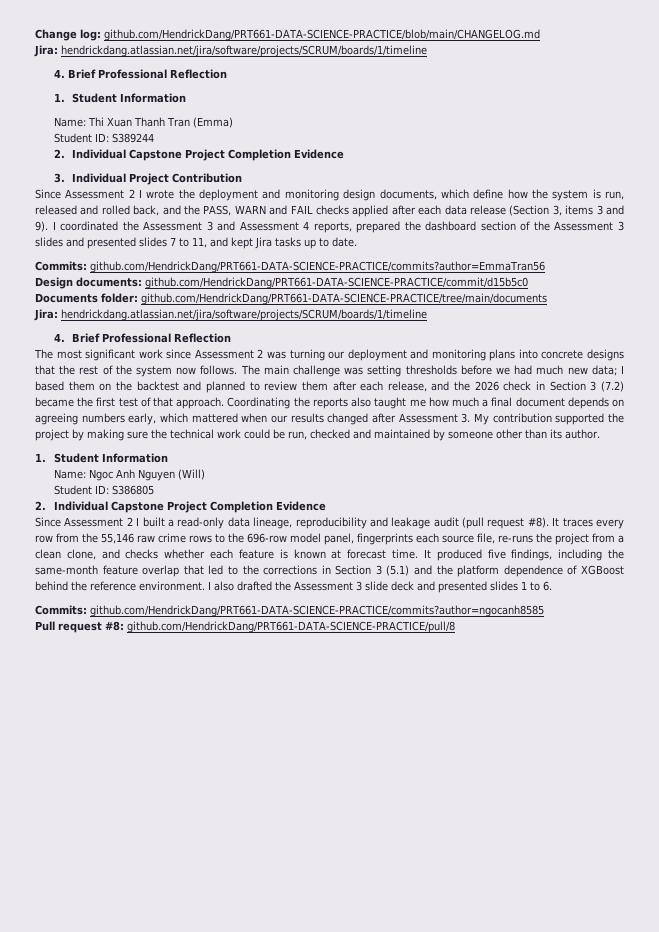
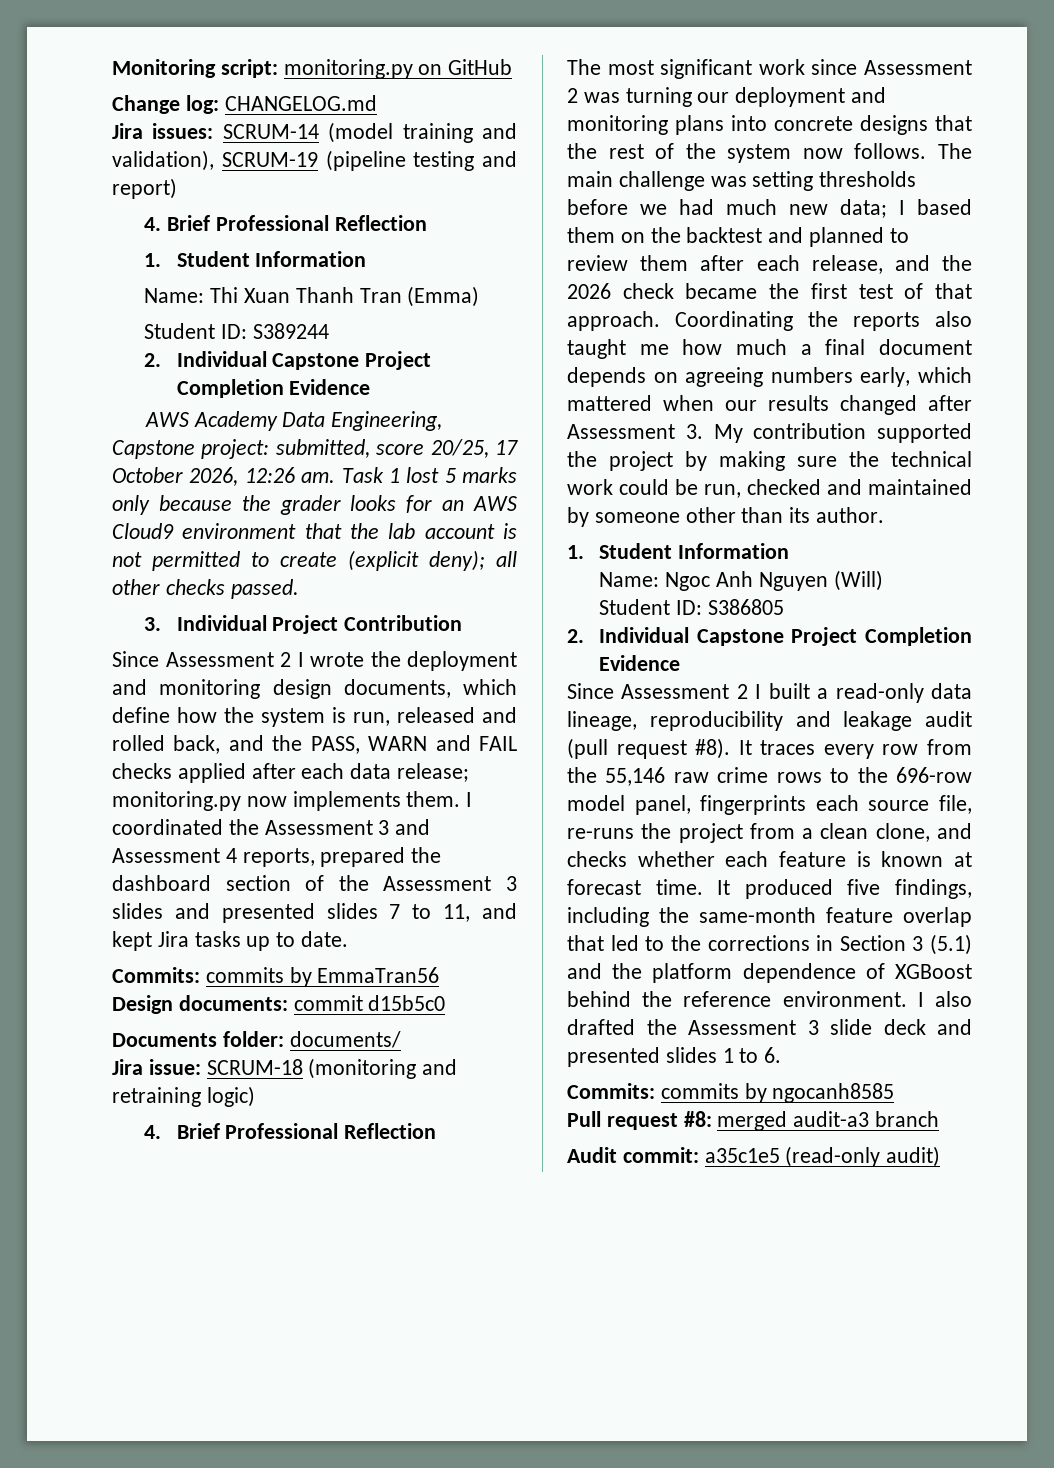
- Change log: github.com/HendrickDang/PRT661-DATA-SCIENCE-PRACTICE/blob/main/CHANGELOG.md
- Jira: hendrickdang.atlassian.net/jira/software/projects/SCRUM/boards/1/timeline
+ Monitoring script: monitoring.py on GitHub
+ Change log: CHANGELOG.md
+ Jira issues: SCRUM-14 (model training and validation), SCRUM-19 (pipeline testing and report)
+ AWS Academy Data Engineering, Capstone project: submitted, score 20/25, 17 October 2026, 12:26 am. Task 1 lost 5 marks only because the grader looks for an AWS Cloud9 environment that the lab account is not permitted to create (explicit deny); all other checks passed.
- Since Assessment 2 I wrote the deployment and monitoring design documents, which define how the system is run, released and rolled back, and the PASS, WARN and FAIL checks applied after each data release (Section 3, items 3 and 9).
+ Since Assessment 2 I wrote the deployment and monitoring design documents, which define how the system is run, released and rolled back, and the PASS, WARN and FAIL checks applied after each data release; monitoring.py now implements them.
- Commits: github.com/HendrickDang/PRT661-DATA-SCIENCE-PRACTICE/commits?author=EmmaTran56
+ Commits: commits by EmmaTran56
- Design documents: github.com/HendrickDang/PRT661-DATA-SCIENCE-PRACTICE/commit/d15b5c0
+ Design documents: commit d15b5c0
- Documents folder: github.com/HendrickDang/PRT661-DATA-SCIENCE-PRACTICE/tree/main/documents
- Jira: hendrickdang.atlassian.net/jira/software/projects/SCRUM/boards/1/timeline
+ Documents folder: documents/
+ Jira issue: SCRUM-18 (monitoring and retraining logic)
- The main challenge was setting thresholds before we had much new data; I based them on the backtest and planned to review them after each release, and the 2026 check in Section 3 (7.2) became the first test of that approach.
+ The main challenge was setting thresholds before we had much new data; I based them on the backtest and planned to review them after each release, and the 2026 check became the first test of that approach.
- Commits: github.com/HendrickDang/PRT661-DATA-SCIENCE-PRACTICE/commits?author=ngocanh8585
+ Commits: commits by ngocanh8585
- Pull request #8: github.com/HendrickDang/PRT661-DATA-SCIENCE-PRACTICE/pull/8
+ Pull request #8: merged audit-a3 branch
+ Audit commit: a35c1e5 (read-only audit)

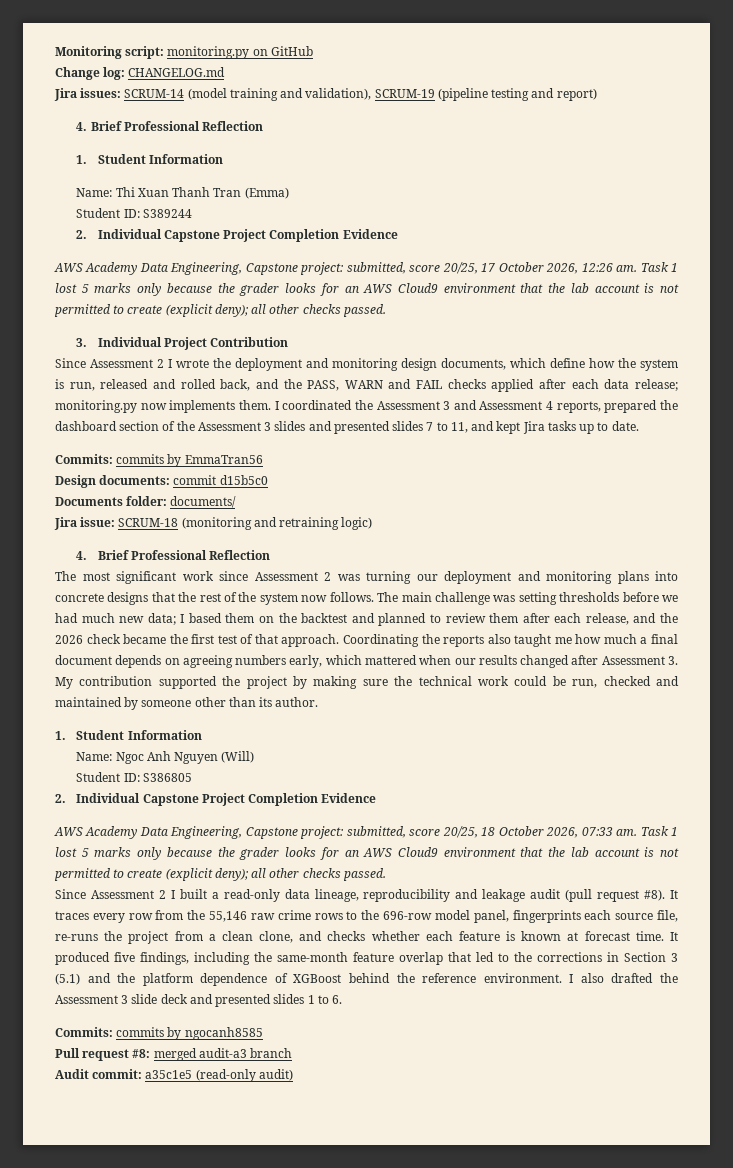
+ AWS Academy Data Engineering, Capstone project: submitted, score 20/25, 18 October 2026, 07:33 am. Task 1 lost 5 marks only because the grader looks for an AWS Cloud9 environment that the lab account is not permitted to create (explicit deny); all other checks passed.

